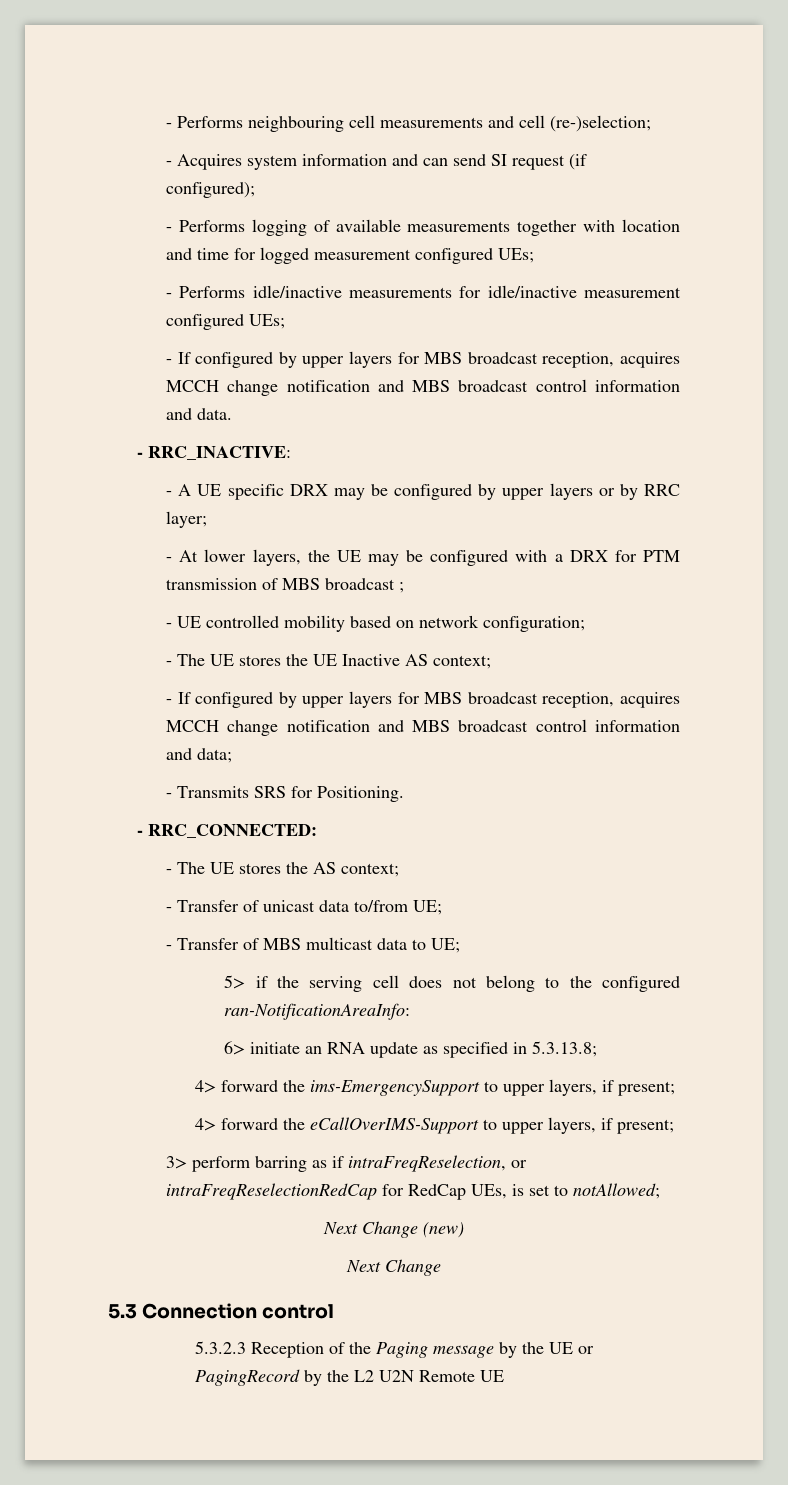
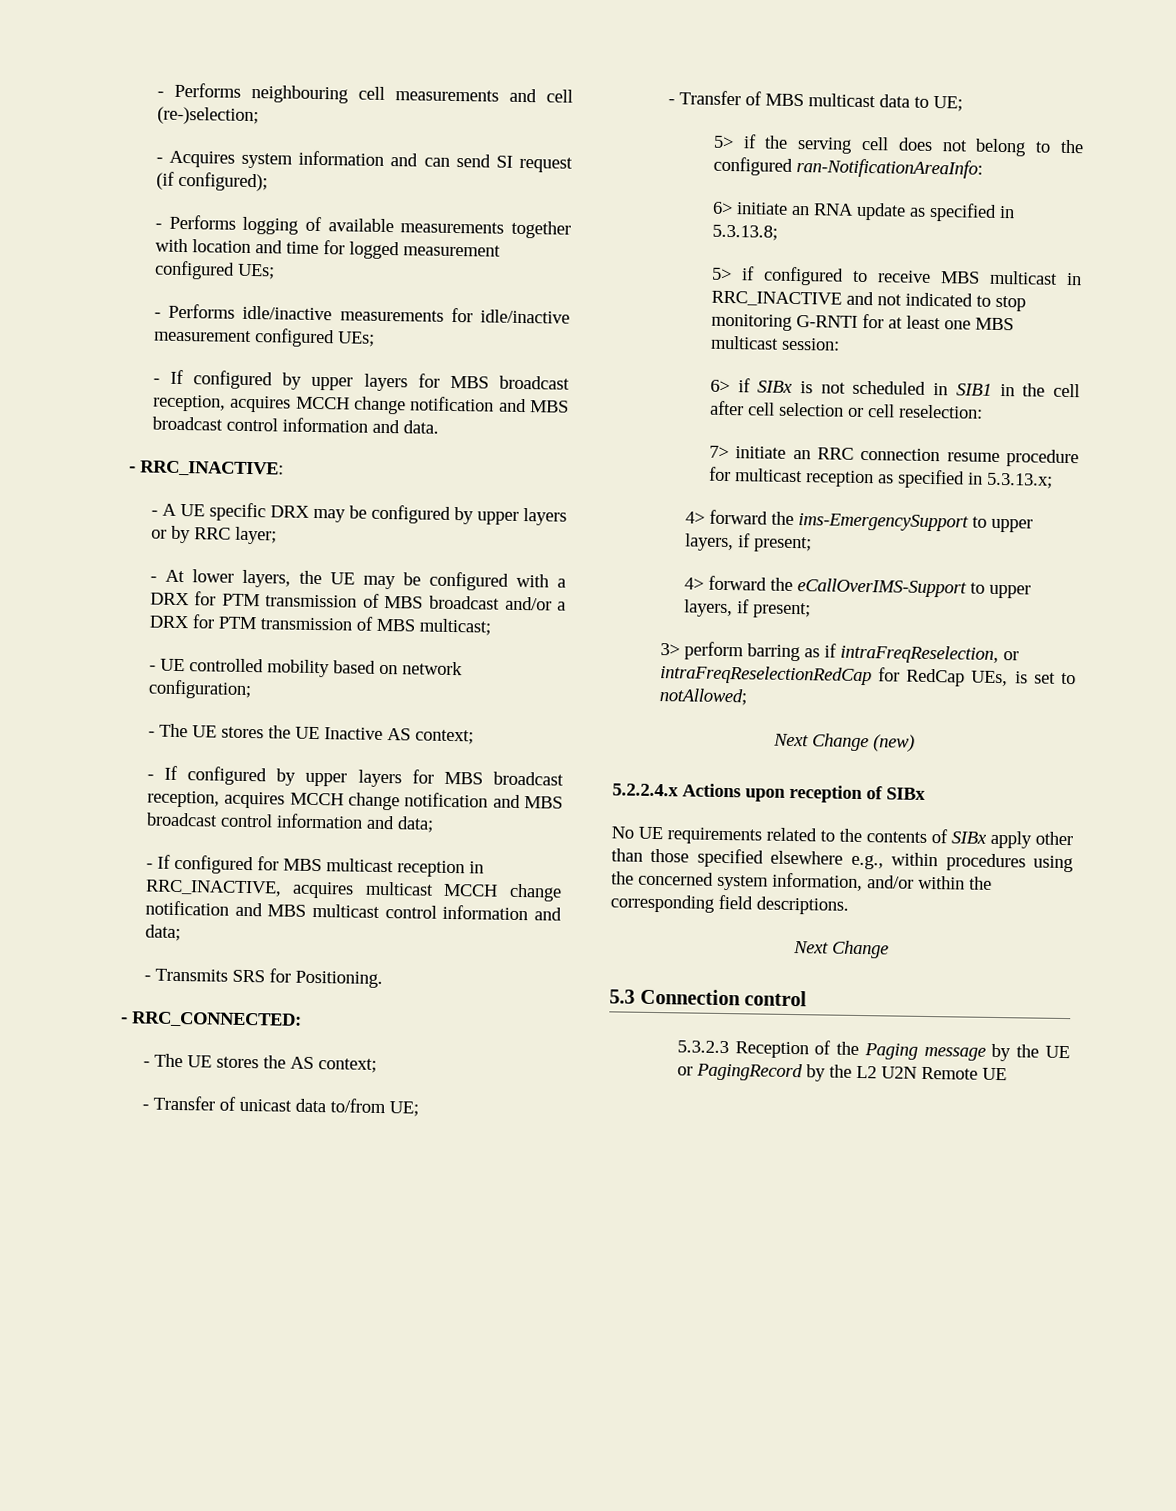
- - At lower layers, the UE may be configured with a DRX for PTM transmission of MBS broadcast ;
+ - At lower layers, the UE may be configured with a DRX for PTM transmission of MBS broadcast and/or a DRX for PTM transmission of MBS multicast;
+ - If configured for MBS multicast reception in RRC_INACTIVE, acquires multicast MCCH change notification and MBS multicast control information and data;
+ 5> if configured to receive MBS multicast in RRC_INACTIVE and not indicated to stop monitoring G-RNTI for at least one MBS multicast session:
+ 6> if SIBx is not scheduled in SIB1 in the cell after cell selection or cell reselection:
+ 7> initiate an RRC connection resume procedure for multicast reception as specified in 5.3.13.x;
+ 5.2.2.4.x Actions upon reception of SIBx
+ No UE requirements related to the contents of SIBx apply other than those specified elsewhere e.g., within procedures using the concerned system information, and/or within the corresponding field descriptions.

